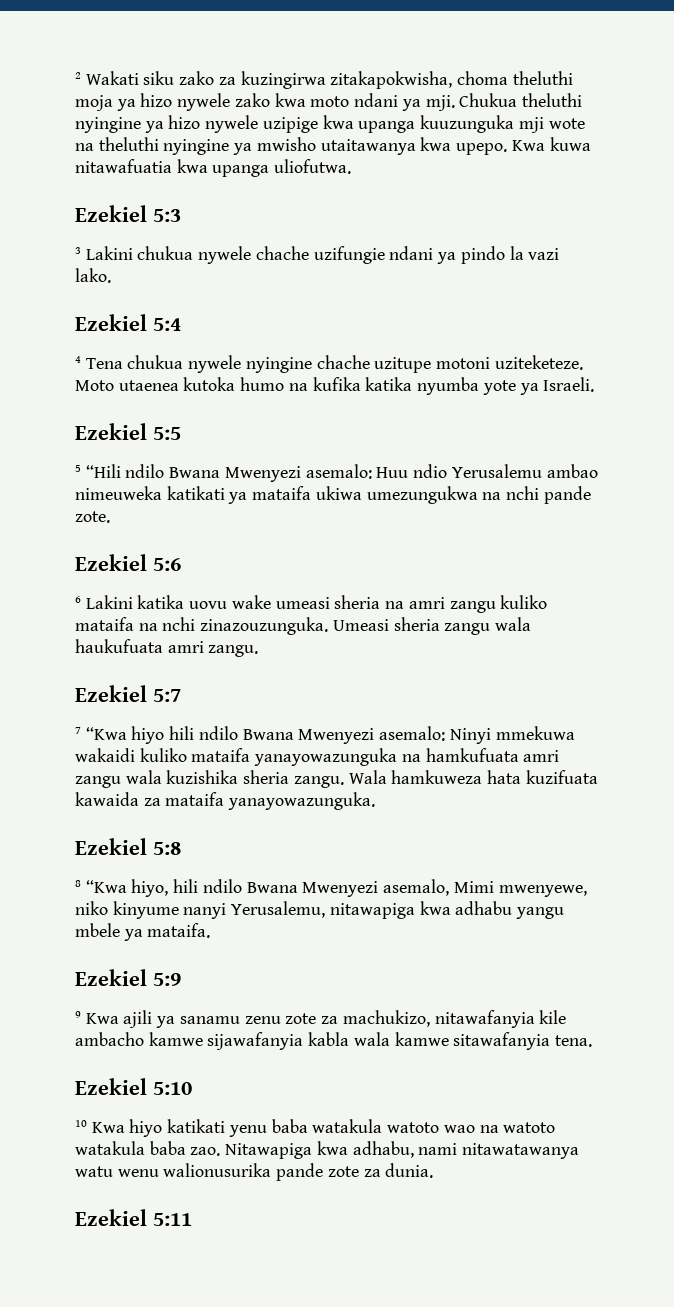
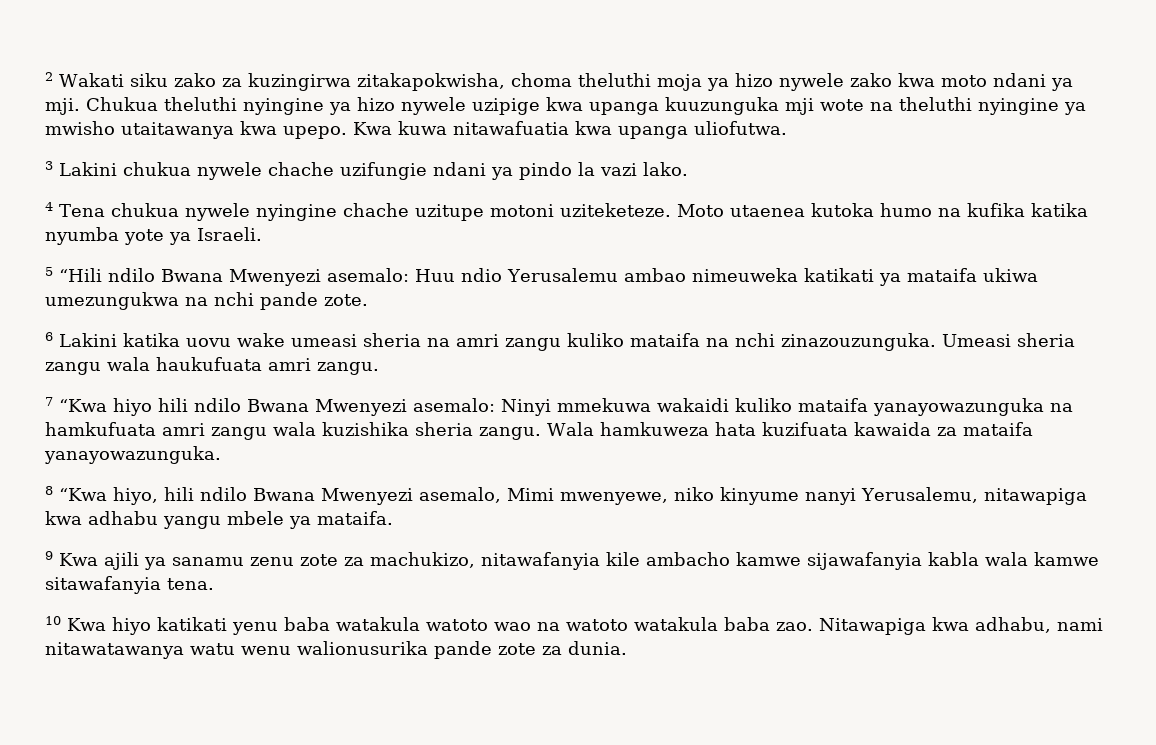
- Ezekiel 5:3
- Ezekiel 5:4
- Ezekiel 5:5
- Ezekiel 5:6
- Ezekiel 5:7
- Ezekiel 5:8
- Ezekiel 5:9
- Ezekiel 5:10
- Ezekiel 5:11

